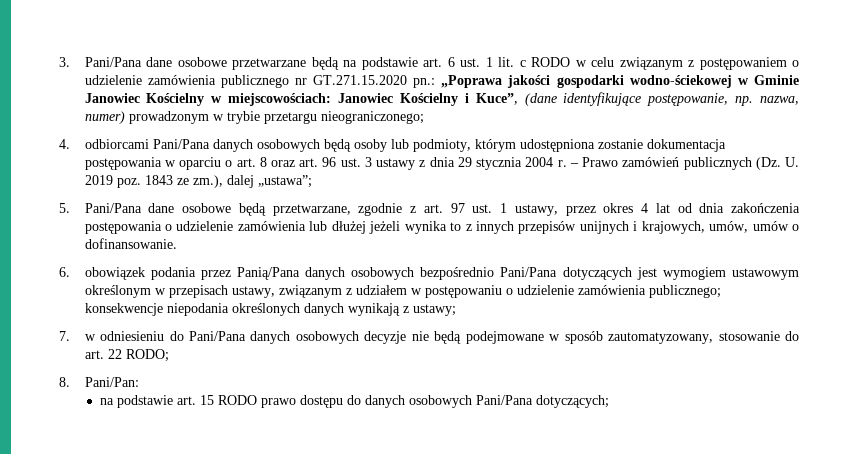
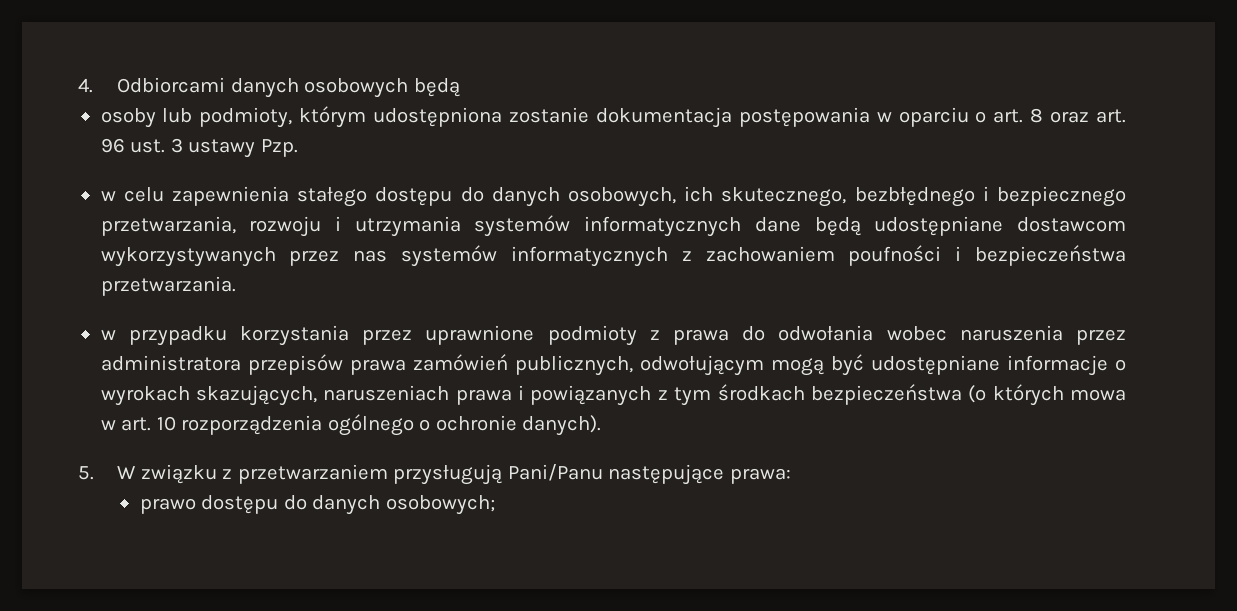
- 3. Pani/Pana dane osobowe przetwarzane będą na podstawie art. 6 ust. 1 lit. c RODO w celu związanym z postępowaniem o udzielenie zamówienia publicznego nr GT.271.15.2020 pn.: „Poprawa jakości gospodarki wodno-ściekowej w Gminie Janowiec Kościelny w miejscowościach: Janowiec Kościelny i Kuce”, (dane identyfikujące postępowanie, np. nazwa, numer) prowadzonym w trybie przetargu nieograniczonego;
- 4. odbiorcami Pani/Pana danych osobowych będą osoby lub podmioty, którym udostępniona zostanie dokumentacja postępowania w oparciu o art. 8 oraz art. 96 ust. 3 ustawy z dnia 29 stycznia 2004 r. – Prawo zamówień publicznych (Dz. U. 2019 poz. 1843 ze zm.), dalej „ustawa”;
- 5. Pani/Pana dane osobowe będą przetwarzane, zgodnie z art. 97 ust. 1 ustawy, przez okres 4 lat od dnia zakończenia postępowania o udzielenie zamówienia lub dłużej jeżeli wynika to z innych przepisów unijnych i krajowych, umów, umów o dofinansowanie.
- 6. obowiązek podania przez Panią/Pana danych osobowych bezpośrednio Pani/Pana dotyczących jest wymogiem ustawowym określonym w przepisach ustawy, związanym z udziałem w postępowaniu o udzielenie zamówienia publicznego; konsekwencje niepodania określonych danych wynikają z ustawy;
- 7. w odniesieniu do Pani/Pana danych osobowych decyzje nie będą podejmowane w sposób zautomatyzowany, stosowanie do art. 22 RODO;
- 8. Pani/Pan:
- na podstawie art. 15 RODO prawo dostępu do danych osobowych Pani/Pana dotyczących;
+ 4. Odbiorcami danych osobowych będą
+ osoby lub podmioty, którym udostępniona zostanie dokumentacja postępowania w oparciu o art. 8 oraz art. 96 ust. 3 ustawy Pzp.
+ w celu zapewnienia stałego dostępu do danych osobowych, ich skutecznego, bezbłędnego i bezpiecznego przetwarzania, rozwoju i utrzymania systemów informatycznych dane będą udostępniane dostawcom wykorzystywanych przez nas systemów informatycznych z zachowaniem poufności i bezpieczeństwa przetwarzania.
+ w przypadku korzystania przez uprawnione podmioty z prawa do odwołania wobec naruszenia przez administratora przepisów prawa zamówień publicznych, odwołującym mogą być udostępniane informacje o wyrokach skazujących, naruszeniach prawa i powiązanych z tym środkach bezpieczeństwa (o których mowa w art. 10 rozporządzenia ogólnego o ochronie danych).
+ 5. W związku z przetwarzaniem przysługują Pani/Panu następujące prawa:
+ prawo dostępu do danych osobowych;

